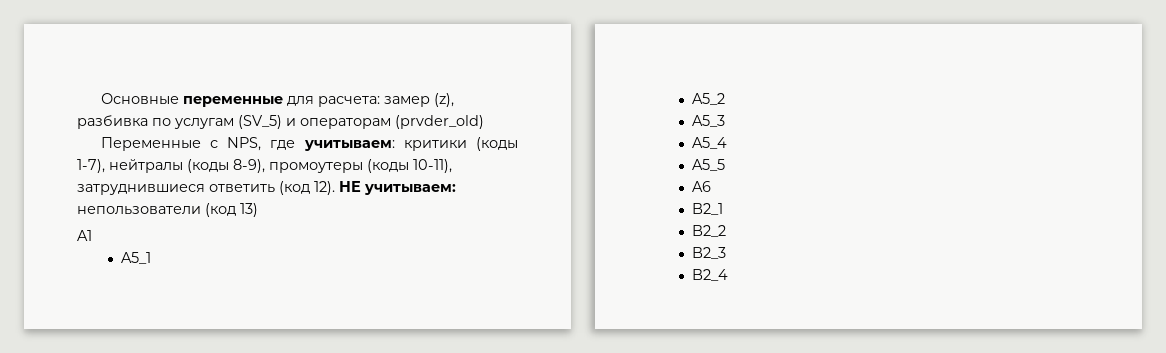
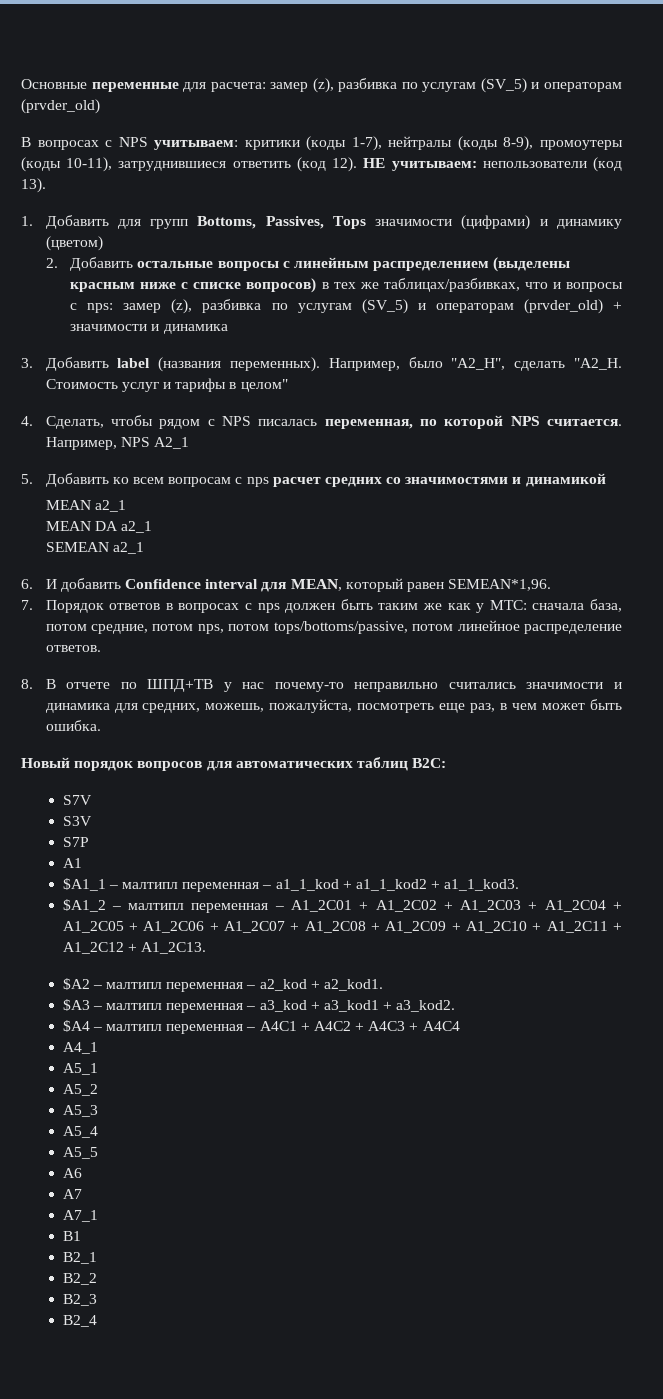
- Переменные с NPS, где учитываем: критики (коды 1-7), нейтралы (коды 8-9), промоутеры (коды 10-11), затруднившиеся ответить (код 12).
+ В вопросах с NPS учитываем: критики (коды 1-7), нейтралы (коды 8-9), промоутеры (коды 10-11), затруднившиеся ответить (код 12).
- НЕ учитываем: непользователи (код 13)
+ НЕ учитываем: непользователи (код 13).
+ 1. Добавить для групп Bottoms, Passives, Tops значимости (цифрами) и динамику (цветом)
+ 2. Добавить остальные вопросы с линейным распределением (выделены красным ниже с списке вопросов) в тех же таблицах/разбивках, что и вопросы с nps: замер (z), разбивка по услугам (SV_5) и операторам (prvder_old) + значимости и динамика
+ 3. Добавить label (названия переменных). Например, было "A2_H", сделать "A2_H. Стоимость услуг и тарифы в целом"
+ 4. Сделать, чтобы рядом с NPS писалась переменная, по которой NPS считается. Например, NPS A2_1
+ 5. Добавить ко всем вопросам с nps расчет средних со значимостями и динамикой
+ MEAN a2_1
+ MEAN DA a2_1
+ SEMEAN a2_1
+ 6. И добавить Confidence interval для MEAN, который равен SEMEAN*1,96.
+ 7. Порядок ответов в вопросах с nps должен быть таким же как у МТС: сначала база, потом средние, потом nps, потом tops/bottoms/passive, потом линейное распределение ответов.
+ 8. В отчете по ШПД+ТВ у нас почему-то неправильно считались значимости и динамика для средних, можешь, пожалуйста, посмотреть еще раз, в чем может быть ошибка.
+ Новый порядок вопросов для автоматических таблиц B2С:
+ S7V
+ S3V
+ S7P
  A1
+ $A1_1 – малтипл переменная – a1_1_kod + a1_1_kod2 + a1_1_kod3.
+ $A1_2 – малтипл переменная – A1_2C01 + A1_2C02 + A1_2C03 + A1_2C04 + A1_2C05 + A1_2C06 + A1_2C07 + A1_2C08 + A1_2C09 + A1_2C10 + A1_2C11 + A1_2C12 + A1_2C13.
+ $A2 – малтипл переменная – a2_kod + a2_kod1.
+ $A3 – малтипл переменная – a3_kod + a3_kod1 + a3_kod2.
+ $A4 – малтипл переменная – A4C1 + A4C2 + A4C3 + A4C4
+ A4_1
+ A7
+ A7_1
+ B1

